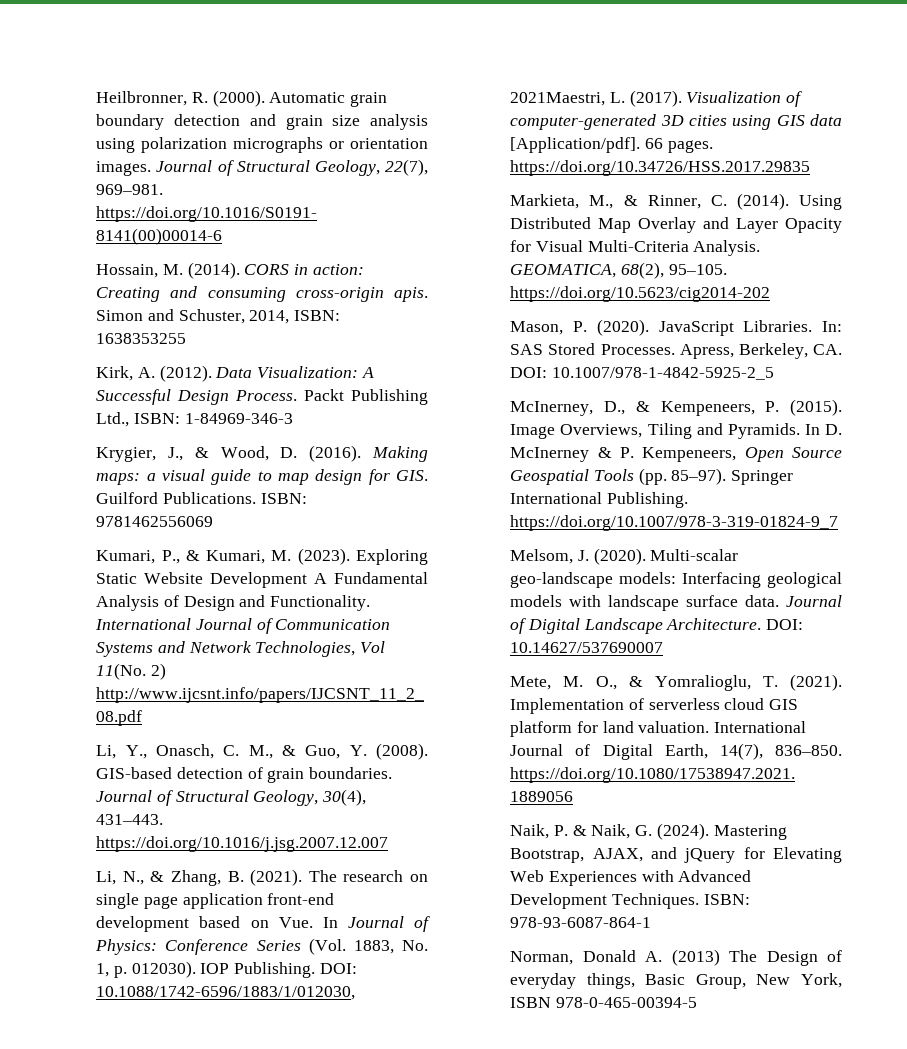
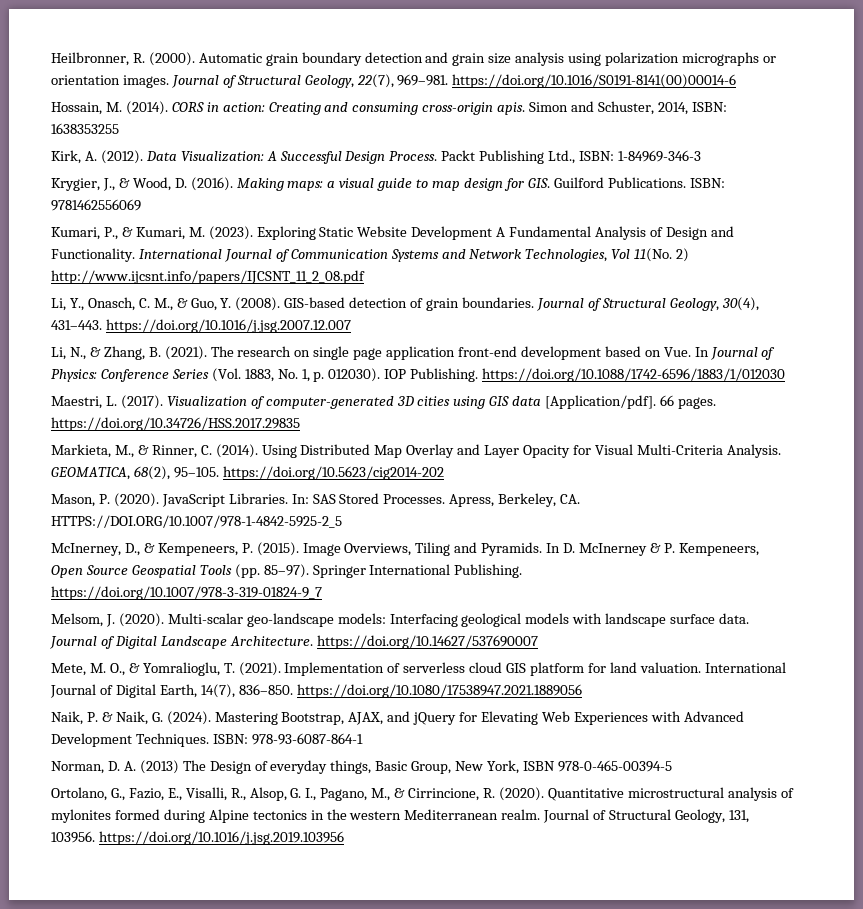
- IOP Publishing. DOI: 10.1088/1742-6596/1883/1/012030, 2021Maestri, L. (2017).
+ IOP Publishing. https://doi.org/10.1088/1742-6596/1883/1/012030
+ Maestri, L. (2017).
- Apress, Berkeley, CA. DOI: 10.1007/978-1-4842-5925-2_5
+ Apress, Berkeley, CA. HTTPS://DOI.ORG/10.1007/978-1-4842-5925-2_5
- Journal of Digital Landscape Architecture. DOI: 10.14627/537690007
+ Journal of Digital Landscape Architecture. https://doi.org/10.14627/537690007
- Norman, Donald A. (2013) The Design of everyday things, Basic Group, New York, ISBN 978-0-465-00394-5
+ Norman, D. A. (2013) The Design of everyday things, Basic Group, New York, ISBN 978-0-465-00394-5
+ Ortolano, G., Fazio, E., Visalli, R., Alsop, G. I., Pagano, M., & Cirrincione, R. (2020). Quantitative microstructural analysis of mylonites formed during Alpine tectonics in the western Mediterranean realm. Journal of Structural Geology, 131, 103956. https://doi.org/10.1016/j.jsg.2019.103956

